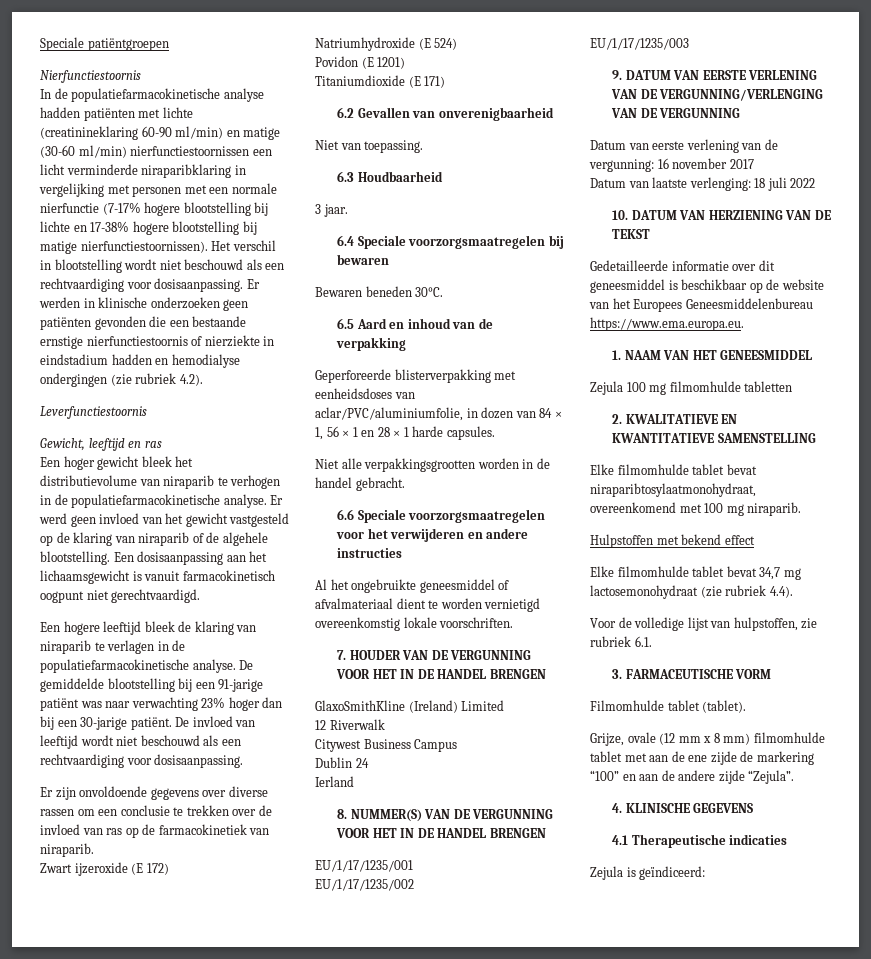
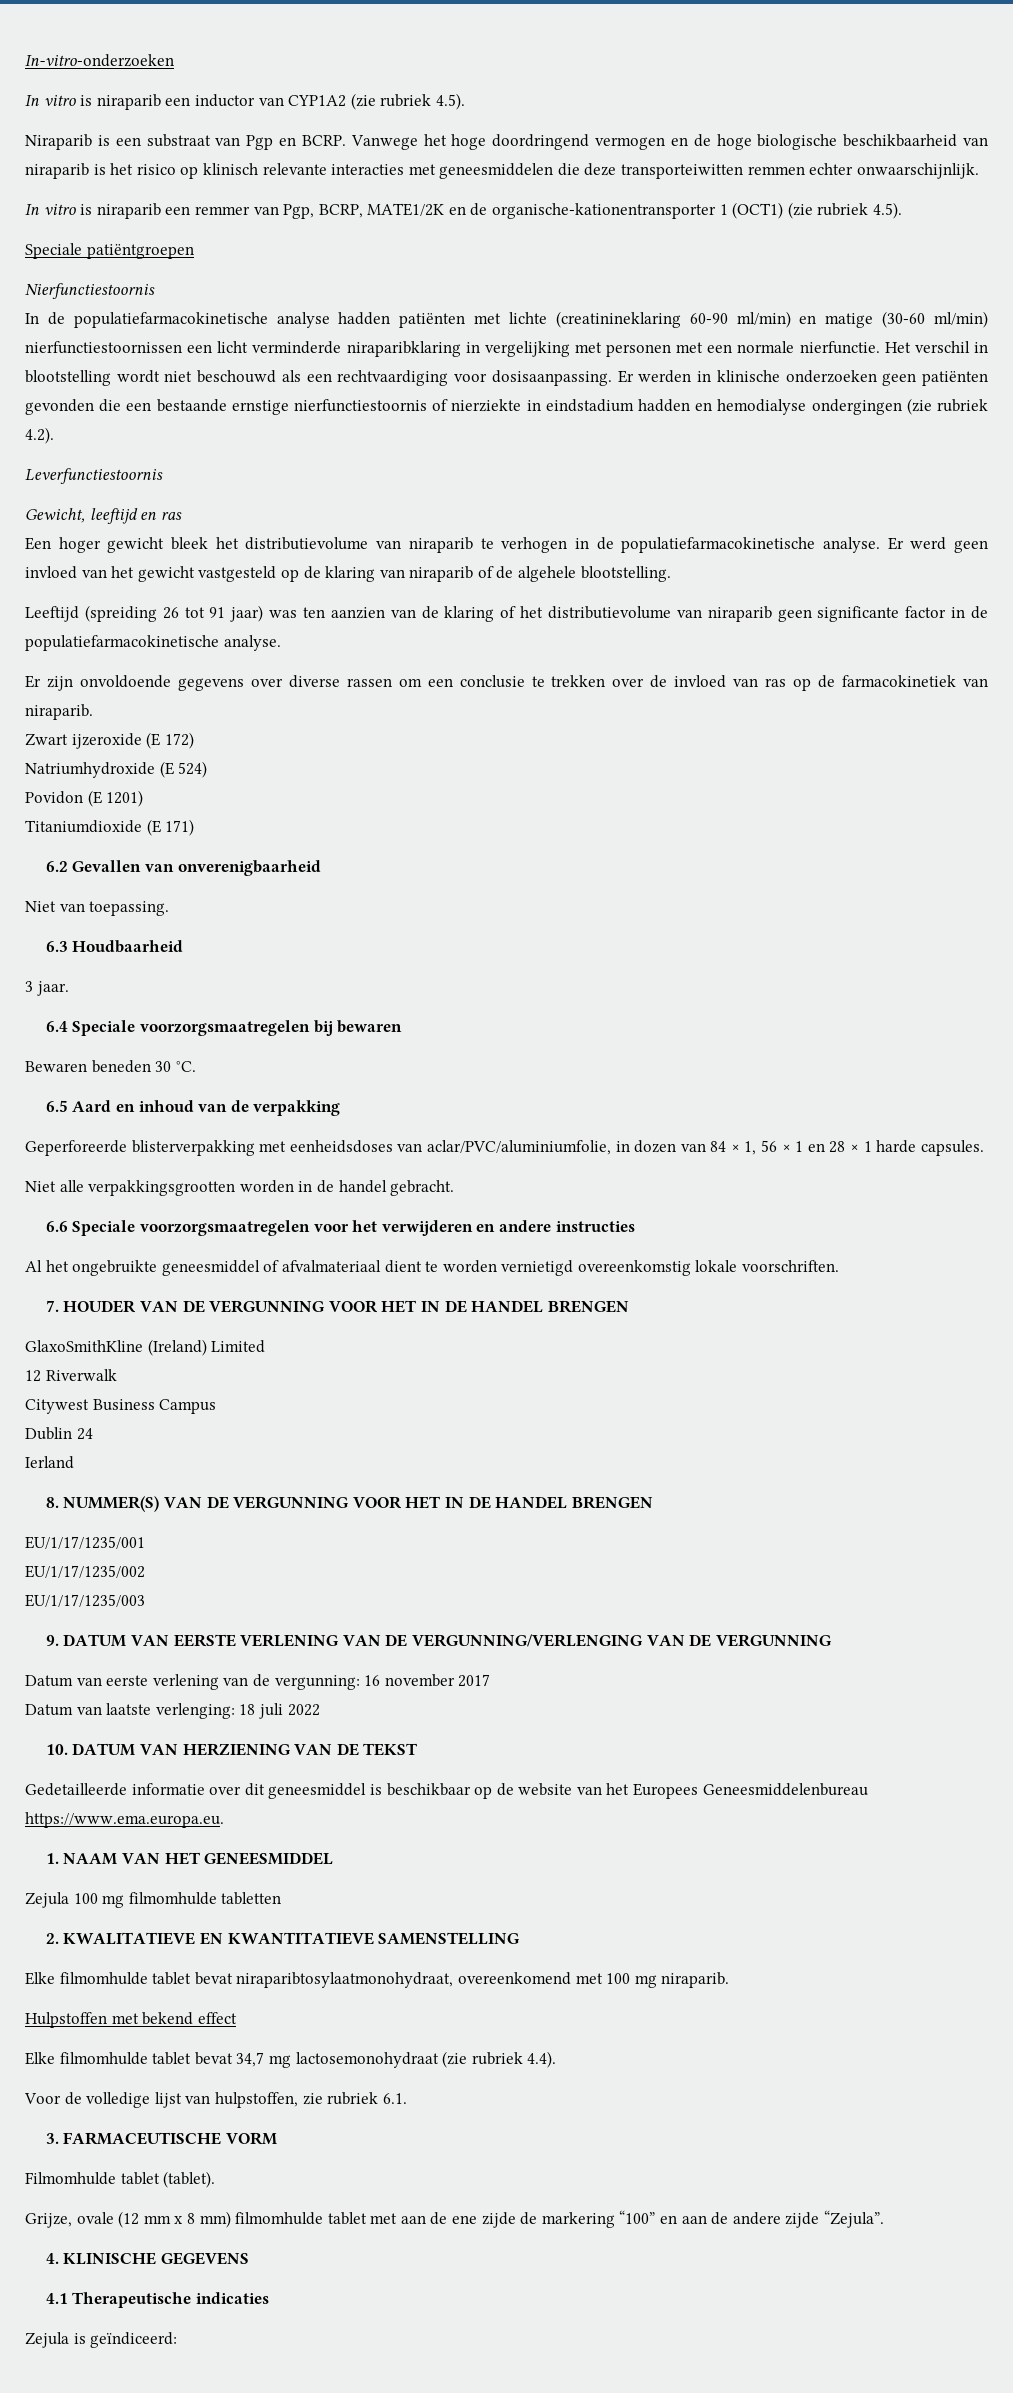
+ In-vitro-onderzoeken
+ In vitro is niraparib een inductor van CYP1A2 (zie rubriek 4.5).
+ Niraparib is een substraat van Pgp en BCRP. Vanwege het hoge doordringend vermogen en de hoge biologische beschikbaarheid van niraparib is het risico op klinisch relevante interacties met geneesmiddelen die deze transporteiwitten remmen echter onwaarschijnlijk.
+ In vitro is niraparib een remmer van Pgp, BCRP, MATE1/2K en de organische-kationentransporter 1 (OCT1) (zie rubriek 4.5).
- In de populatiefarmacokinetische analyse hadden patiënten met lichte (creatinineklaring 60-90 ml/min) en matige (30-60 ml/min) nierfunctiestoornissen een licht verminderde niraparibklaring in vergelijking met personen met een normale nierfunctie (7-17% hogere blootstelling bij lichte en 17-38% hogere blootstelling bij matige nierfunctiestoornissen).
+ In de populatiefarmacokinetische analyse hadden patiënten met lichte (creatinineklaring 60-90 ml/min) en matige (30-60 ml/min) nierfunctiestoornissen een licht verminderde niraparibklaring in vergelijking met personen met een normale nierfunctie.
- Er werd geen invloed van het gewicht vastgesteld op de klaring van niraparib of de algehele blootstelling. Een dosisaanpassing aan het lichaamsgewicht is vanuit farmacokinetisch oogpunt niet gerechtvaardigd.
- Een hogere leeftijd bleek de klaring van niraparib te verlagen in de populatiefarmacokinetische analyse. De gemiddelde blootstelling bij een 91-jarige patiënt was naar verwachting 23% hoger dan bij een 30-jarige patiënt. De invloed van leeftijd wordt niet beschouwd als een rechtvaardiging voor dosisaanpassing.
+ Er werd geen invloed van het gewicht vastgesteld op de klaring van niraparib of de algehele blootstelling.
+ Leeftijd (spreiding 26 tot 91 jaar) was ten aanzien van de klaring of het distributievolume van niraparib geen significante factor in de populatiefarmacokinetische analyse.
- Bewaren beneden 30°C.
+ Bewaren beneden 30 °C.

